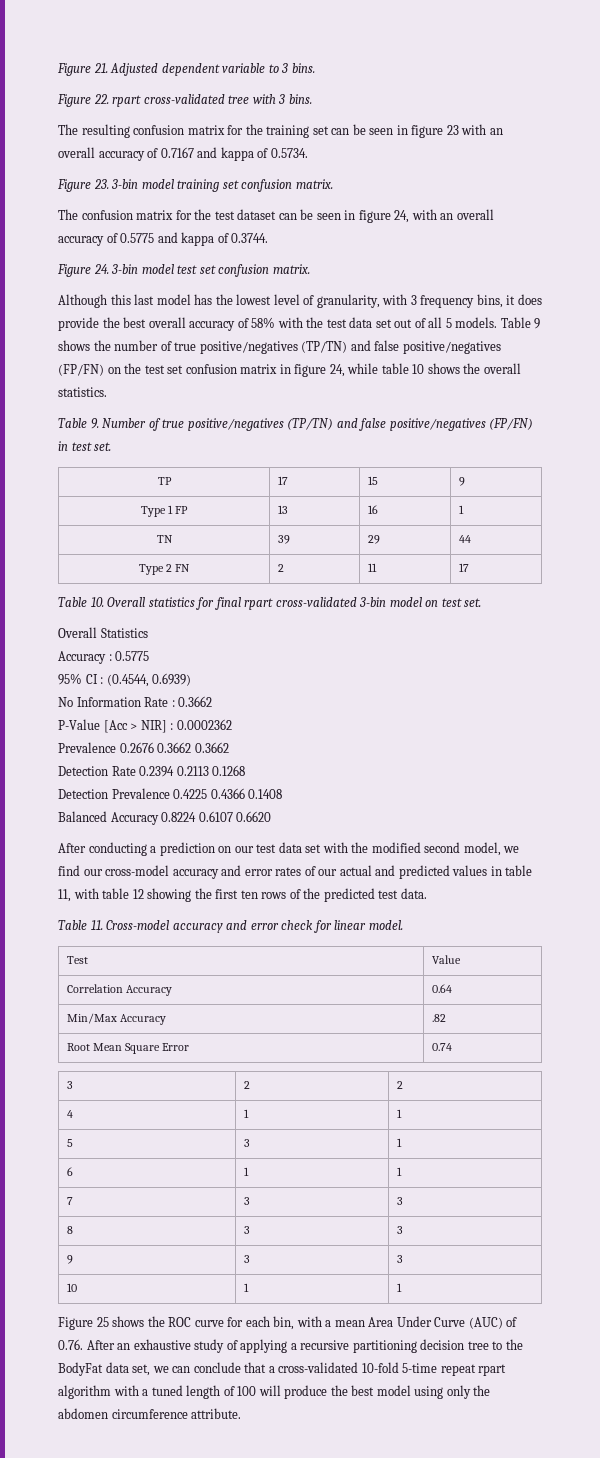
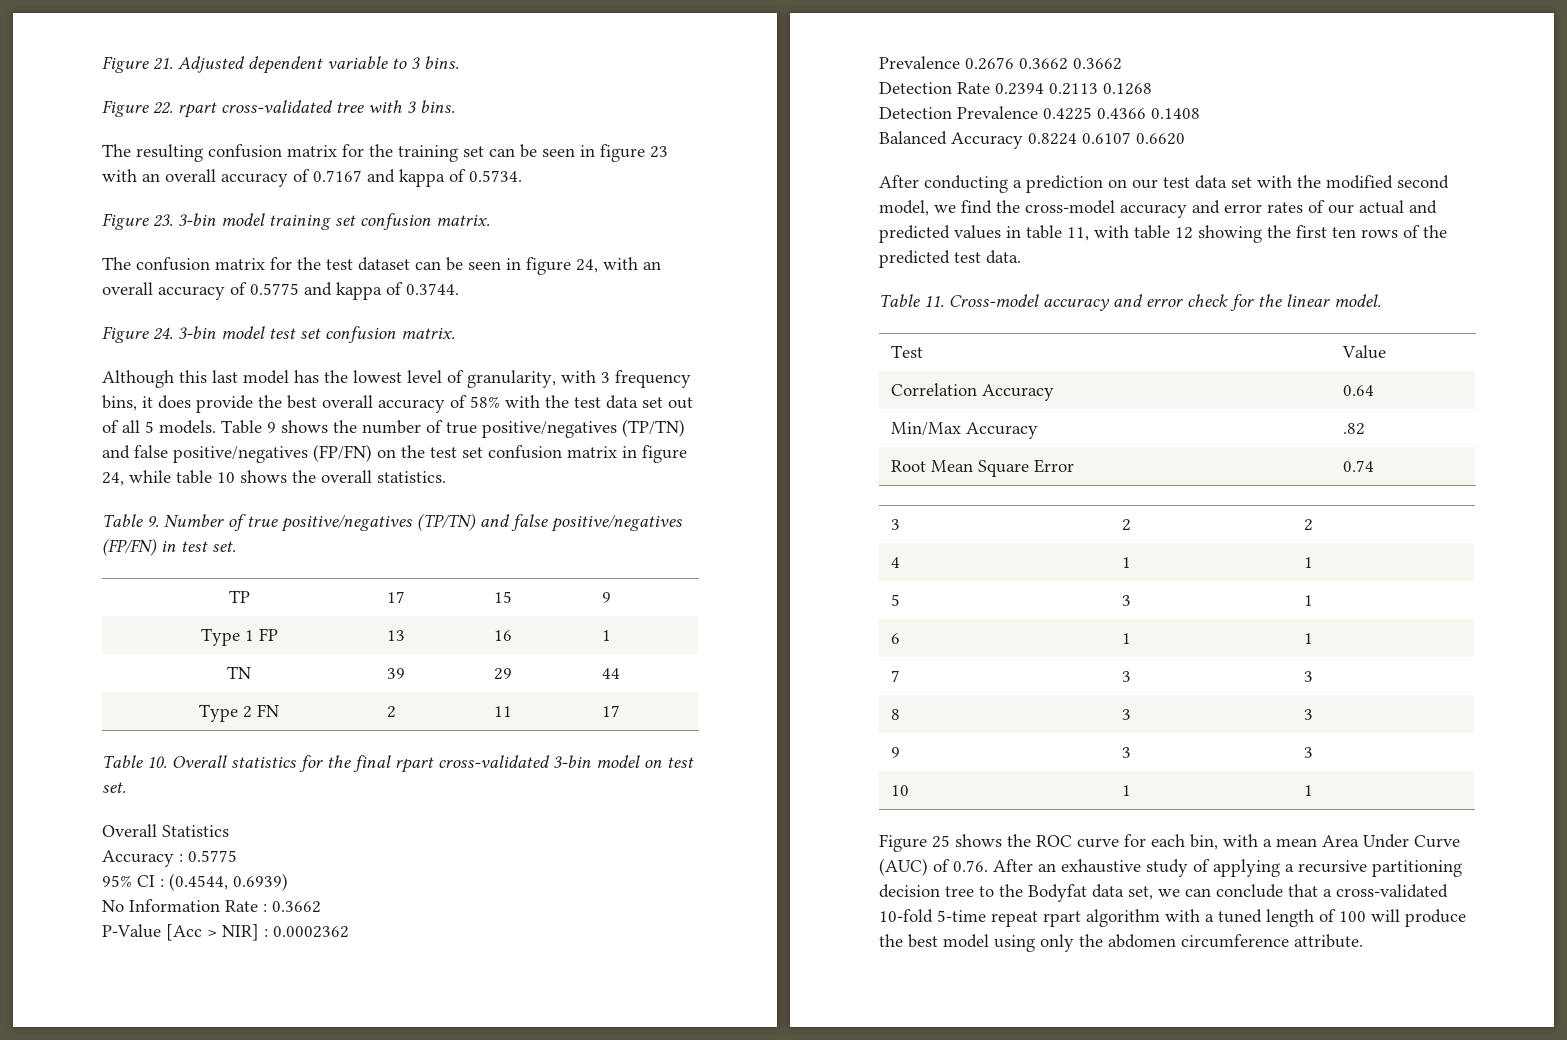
- Table 10. Overall statistics for final rpart cross-validated 3-bin model on test set.
+ Table 10. Overall statistics for the final rpart cross-validated 3-bin model on test set.
- After conducting a prediction on our test data set with the modified second model, we find our cross-model accuracy and error rates of our actual and predicted values in table 11, with table 12 showing the first ten rows of the predicted test data.
+ After conducting a prediction on our test data set with the modified second model, we find the cross-model accuracy and error rates of our actual and predicted values in table 11, with table 12 showing the first ten rows of the predicted test data.
- Table 11. Cross-model accuracy and error check for linear model.
+ Table 11. Cross-model accuracy and error check for the linear model.
- Figure 25 shows the ROC curve for each bin, with a mean Area Under Curve (AUC) of 0.76. After an exhaustive study of applying a recursive partitioning decision tree to the BodyFat data set, we can conclude that a cross-validated 10-fold 5-time repeat rpart algorithm with a tuned length of 100 will produce the best model using only the abdomen circumference attribute.
+ Figure 25 shows the ROC curve for each bin, with a mean Area Under Curve (AUC) of 0.76. After an exhaustive study of applying a recursive partitioning decision tree to the Bodyfat data set, we can conclude that a cross-validated 10-fold 5-time repeat rpart algorithm with a tuned length of 100 will produce the best model using only the abdomen circumference attribute.

